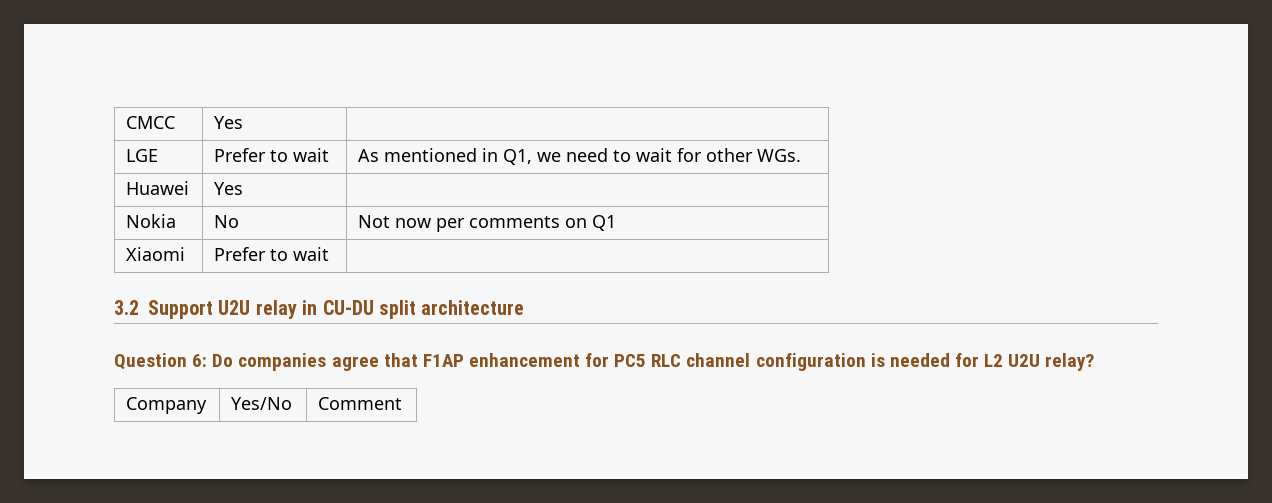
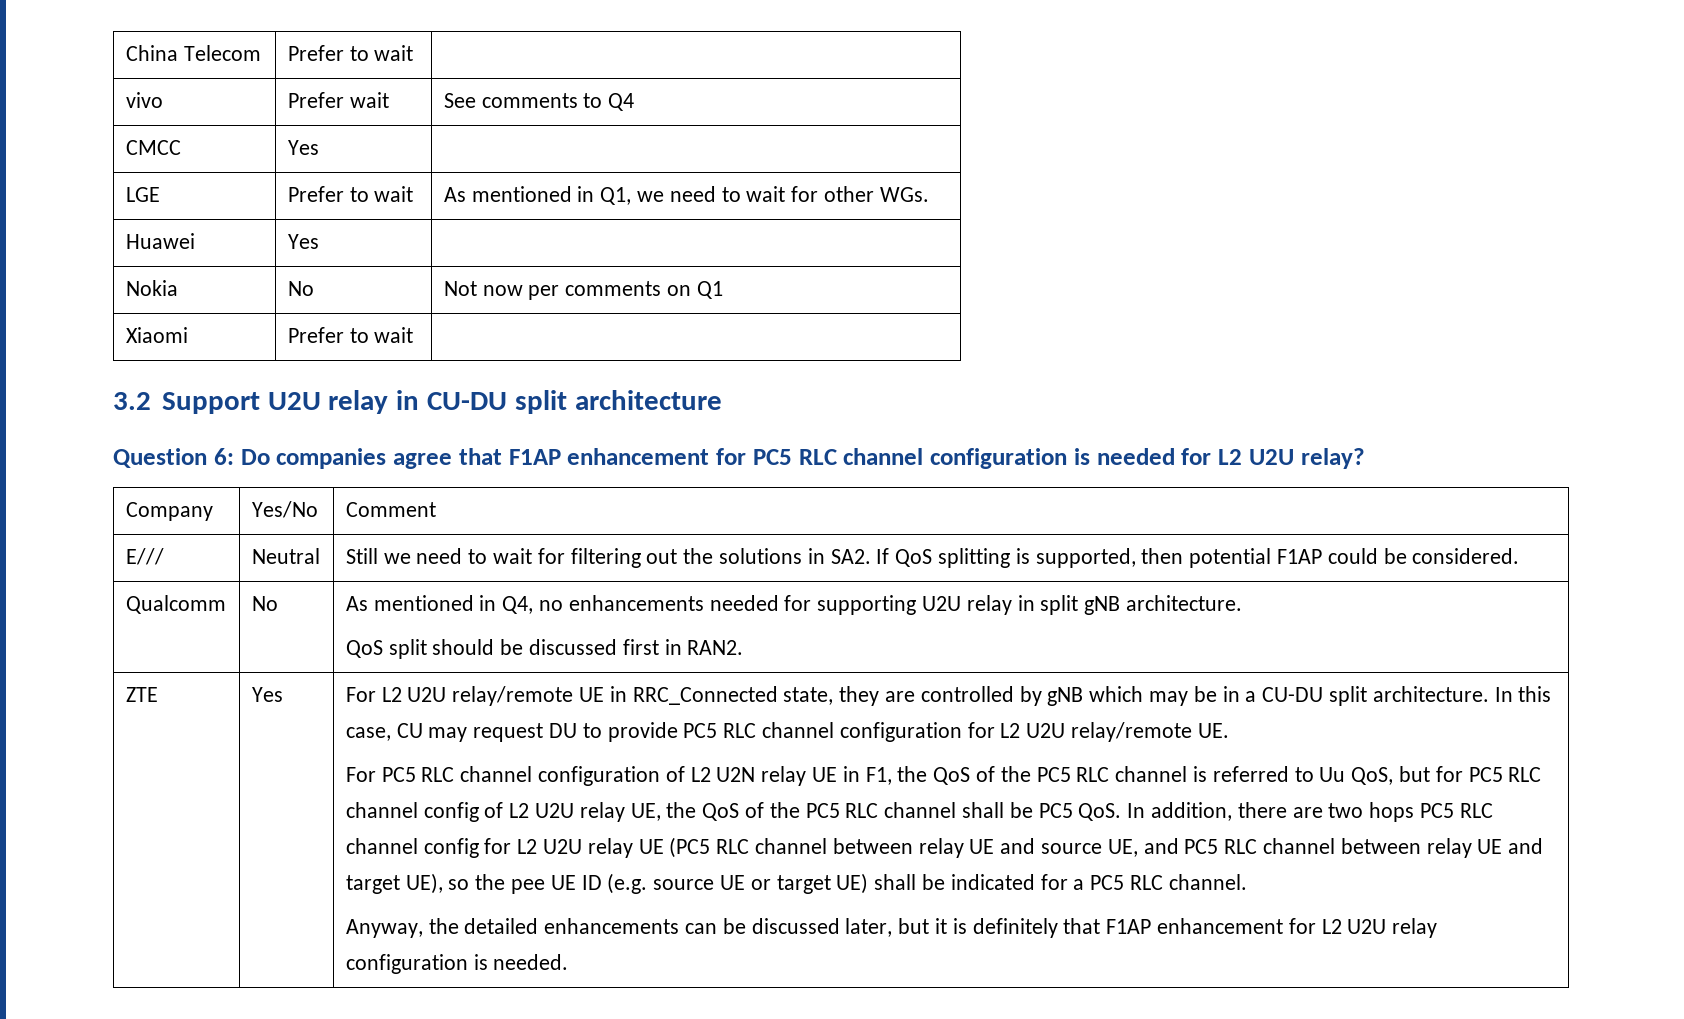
+ China Telecom | Prefer to wait |
+ vivo | Prefer wait | See comments to Q4
+ E/// | Neutral | Still we need to wait for filtering out the solutions in SA2. If QoS splitting is supported, then potential F1AP could be considered.
+ Qualcomm | No | As mentioned in Q4, no enhancements needed for supporting U2U relay in split gNB architecture.
+ QoS split should be discussed first in RAN2.
+ ZTE | Yes | For L2 U2U relay/remote UE in RRC_Connected state, they are controlled by gNB which may be in a CU-DU split architecture. In this case, CU may request DU to provide PC5 RLC channel configuration for L2 U2U relay/remote UE.
+ For PC5 RLC channel configuration of L2 U2N relay UE in F1, the QoS of the PC5 RLC channel is referred to Uu QoS, but for PC5 RLC channel config of L2 U2U relay UE, the QoS of the PC5 RLC channel shall be PC5 QoS. In addition, there are two hops PC5 RLC channel config for L2 U2U relay UE (PC5 RLC channel between relay UE and source UE, and PC5 RLC channel between relay UE and target UE), so the pee UE ID (e.g. source UE or target UE) shall be indicated for a PC5 RLC channel.
+ Anyway, the detailed enhancements can be discussed later, but it is definitely that F1AP enhancement for L2 U2U relay configuration is needed.

